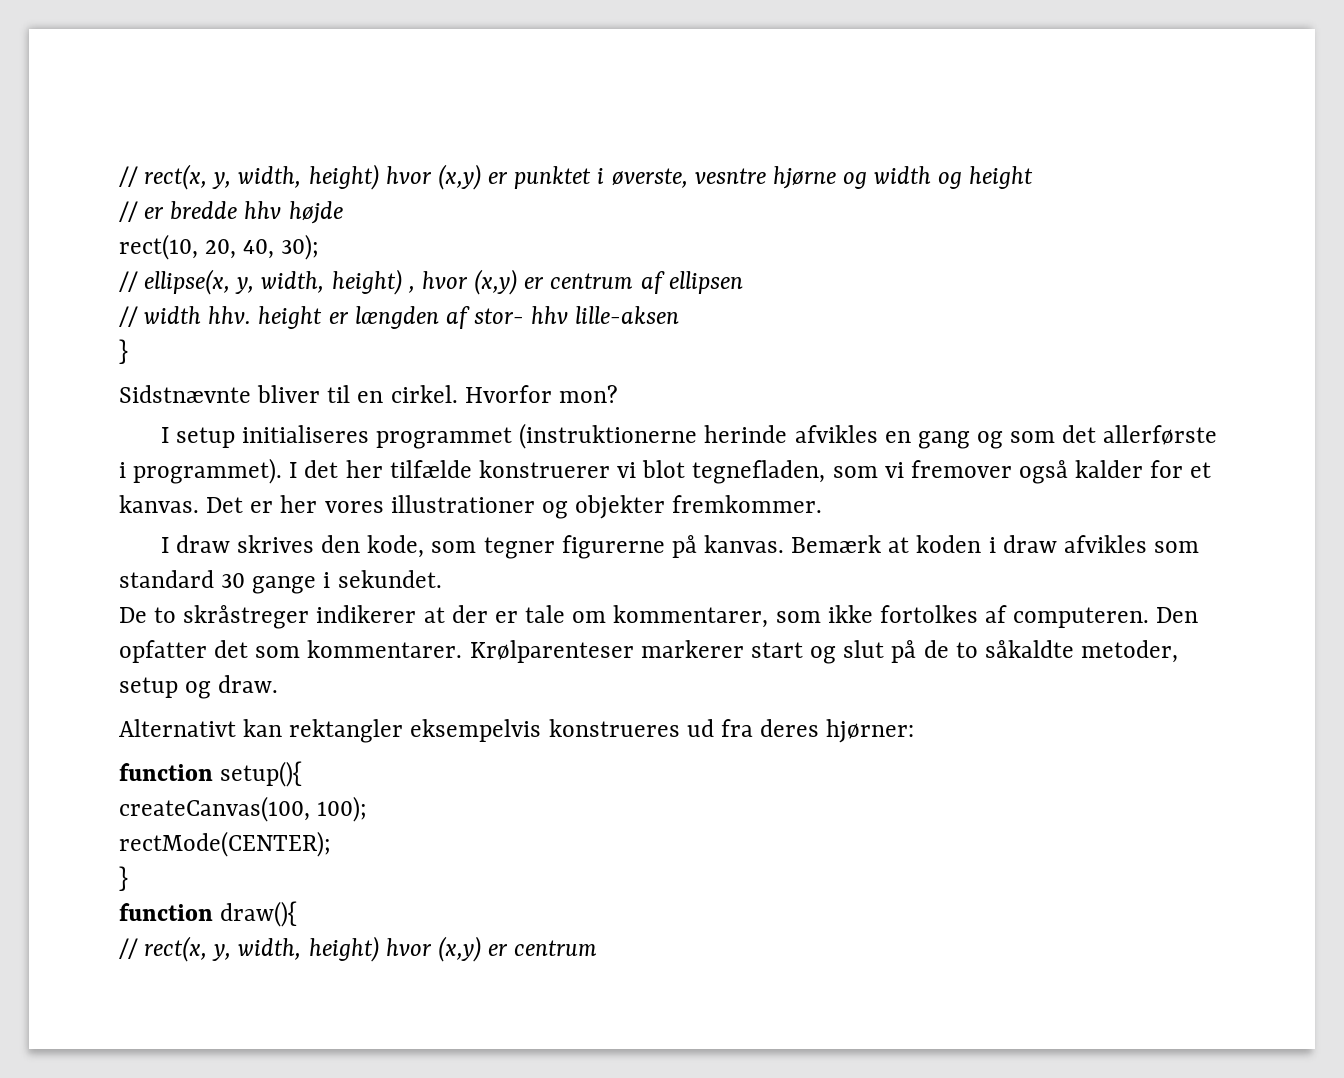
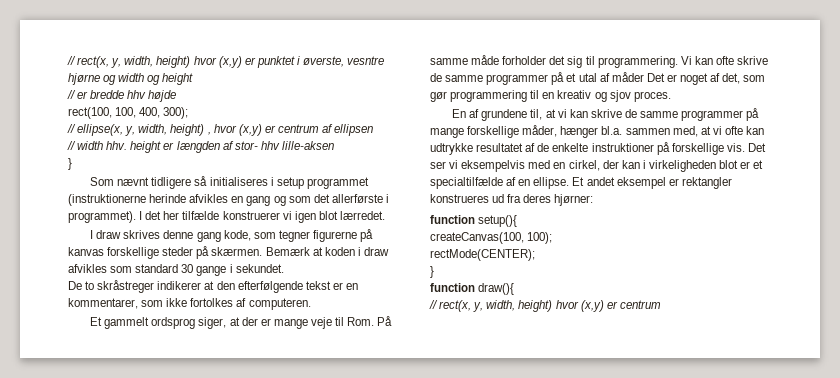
- rect(10, 20, 40, 30);
+ rect(100, 100, 400, 300);
- Sidstnævnte bliver til en cirkel. Hvorfor mon?
- I setup initialiseres programmet (instruktionerne herinde afvikles en gang og som det allerførste i programmet).
+ Som nævnt tidligere så initialiseres i setup programmet (instruktionerne herinde afvikles en gang og som det allerførste i programmet).
- I det her tilfælde konstruerer vi blot tegnefladen, som vi fremover også kalder for et kanvas. Det er her vores illustrationer og objekter fremkommer.
+ I det her tilfælde konstruerer vi igen blot lærredet.
- I draw skrives den kode, som tegner figurerne på kanvas.
+ I draw skrives denne gang kode, som tegner figurerne på kanvas forskellige steder på skærmen.
- De to skråstreger indikerer at der er tale om kommentarer, som ikke fortolkes af computeren. Den opfatter det som kommentarer. Krølparenteser markerer start og slut på de to såkaldte metoder, setup og draw.
- Alternativt kan rektangler eksempelvis konstrueres ud fra deres hjørner:
+ De to skråstreger indikerer at den efterfølgende tekst er en kommentarer, som ikke fortolkes af computeren.
+ Et gammelt ordsprog siger, at der er mange veje til Rom. På samme måde forholder det sig til programmering. Vi kan ofte skrive de samme programmer på et utal af måder Det er noget af det, som gør programmering til en kreativ og sjov proces.
+ En af grundene til, at vi kan skrive de samme programmer på mange forskellige måder, hænger bl.a. sammen med, at vi ofte kan udtrykke resultatet af de enkelte instruktioner på forskellige vis. Det ser vi eksempelvis med en cirkel, der kan i virkeligheden blot er et specialtilfælde af en ellipse. Et andet eksempel er rektangler konstrueres ud fra deres hjørner:

